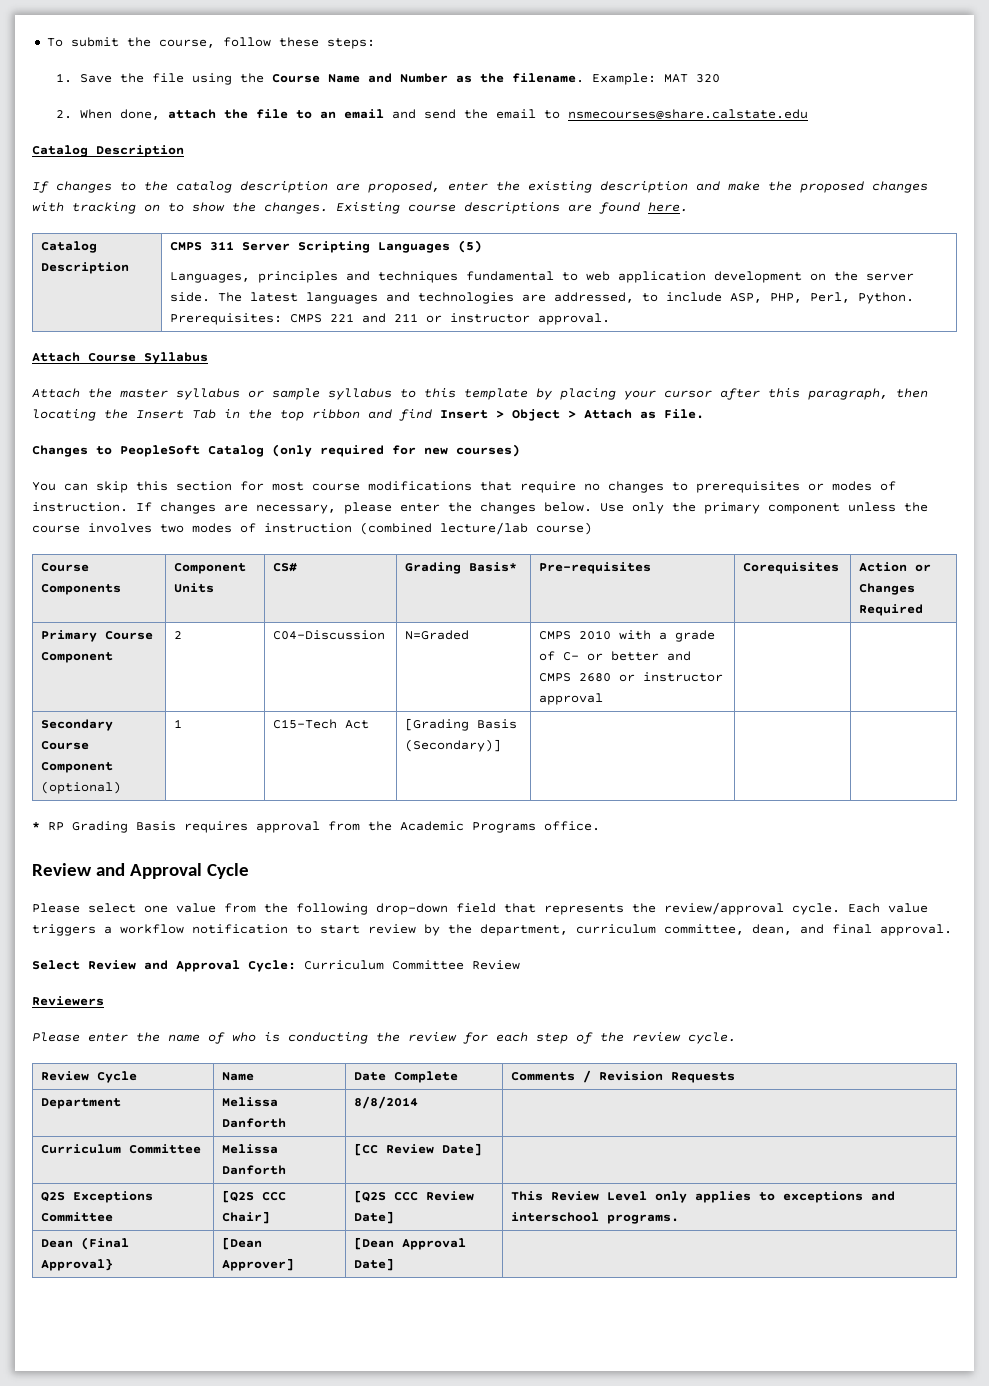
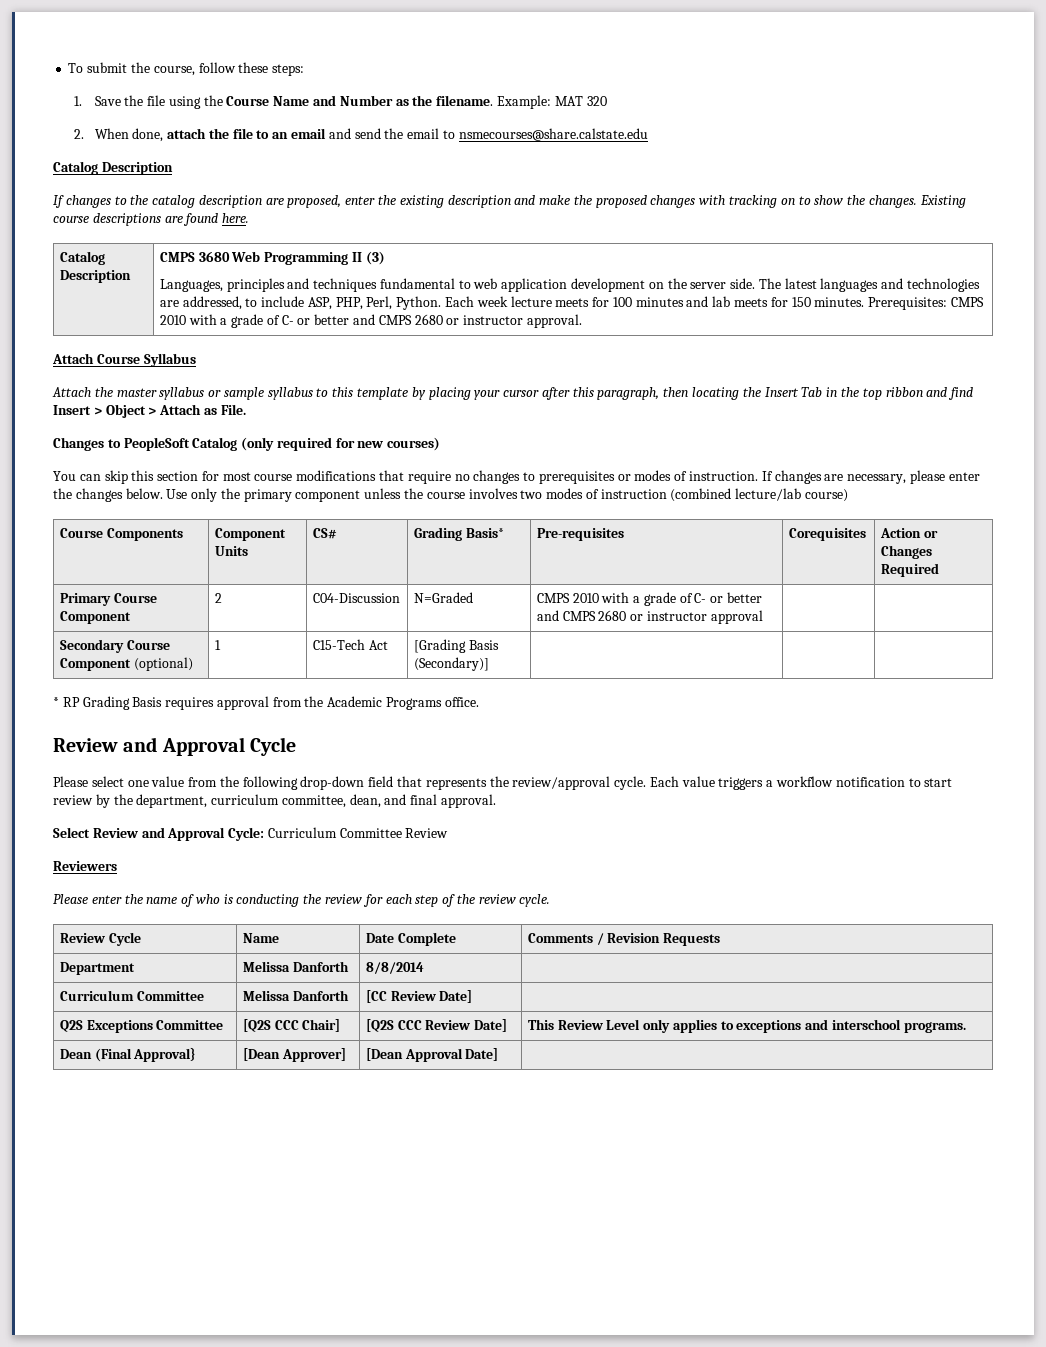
- CMPS 311 Server Scripting Languages (5)
+ CMPS 3680 Web Programming II (3)
- Prerequisites: CMPS 221 and 211 or instructor approval.
+ Each week lecture meets for 100 minutes and lab meets for 150 minutes. Prerequisites: CMPS 2010 with a grade of C- or better and CMPS 2680 or instructor approval.

